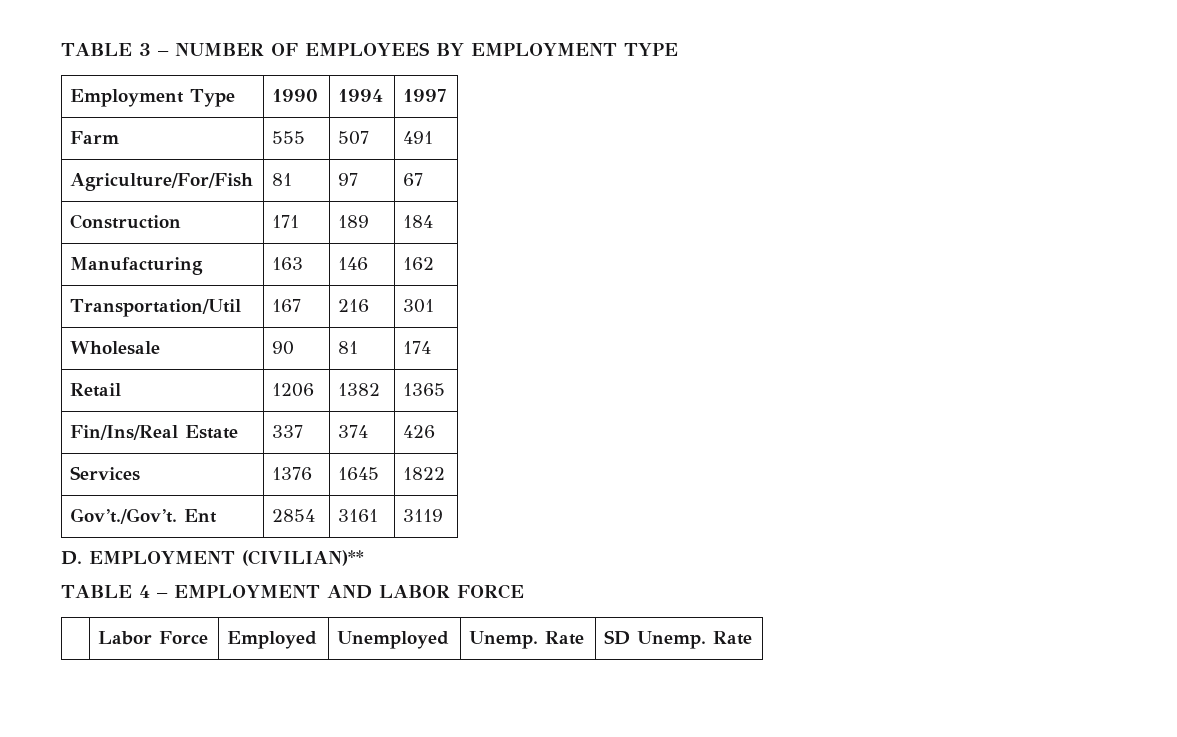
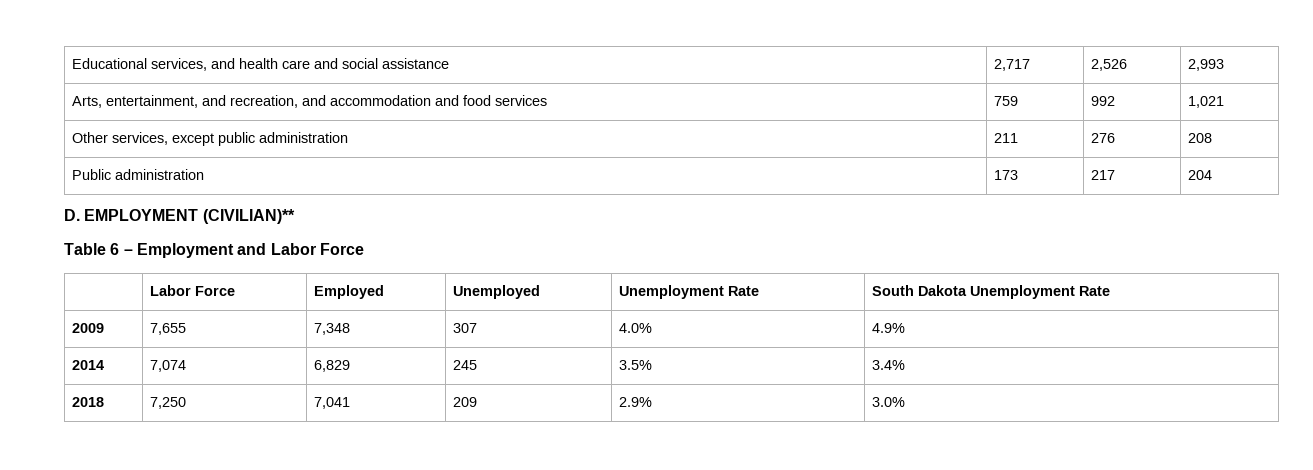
- TABLE 3 – NUMBER OF EMPLOYEES BY EMPLOYMENT TYPE
- Employment Type | 1990 | 1994 | 1997
- Farm | 555 | 507 | 491
- Agriculture/For/Fish | 81 | 97 | 67
- Construction | 171 | 189 | 184
- Manufacturing | 163 | 146 | 162
- Transportation/Util | 167 | 216 | 301
- Wholesale | 90 | 81 | 174
- Retail | 1206 | 1382 | 1365
- Fin/Ins/Real Estate | 337 | 374 | 426
- Services | 1376 | 1645 | 1822
- Gov’t./Gov’t. Ent | 2854 | 3161 | 3119
+ Educational services, and health care and social assistance | 2,717 | 2,526 | 2,993
+ Arts, entertainment, and recreation, and accommodation and food services | 759 | 992 | 1,021
+ Other services, except public administration | 211 | 276 | 208
+ Public administration | 173 | 217 | 204
  D. EMPLOYMENT (CIVILIAN)**
- TABLE 4 – EMPLOYMENT AND LABOR FORCE
+ Table 6 – Employment and Labor Force
- | Labor Force | Employed | Unemployed | Unemp. Rate | SD Unemp. Rate
+ | Labor Force | Employed | Unemployed | Unemployment Rate | South Dakota Unemployment Rate
+ 2009 | 7,655 | 7,348 | 307 | 4.0% | 4.9%
+ 2014 | 7,074 | 6,829 | 245 | 3.5% | 3.4%
+ 2018 | 7,250 | 7,041 | 209 | 2.9% | 3.0%

